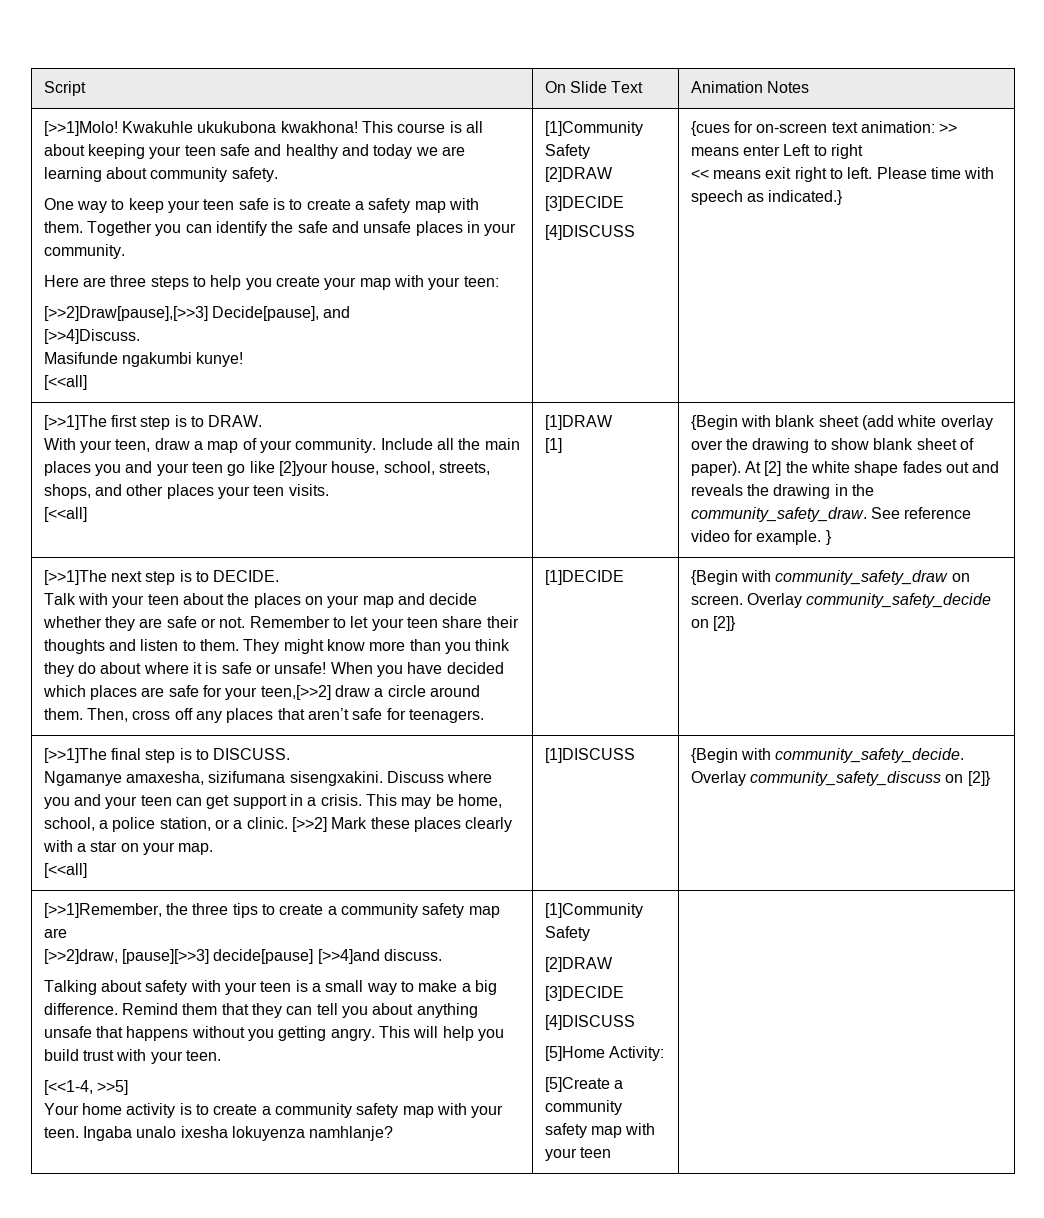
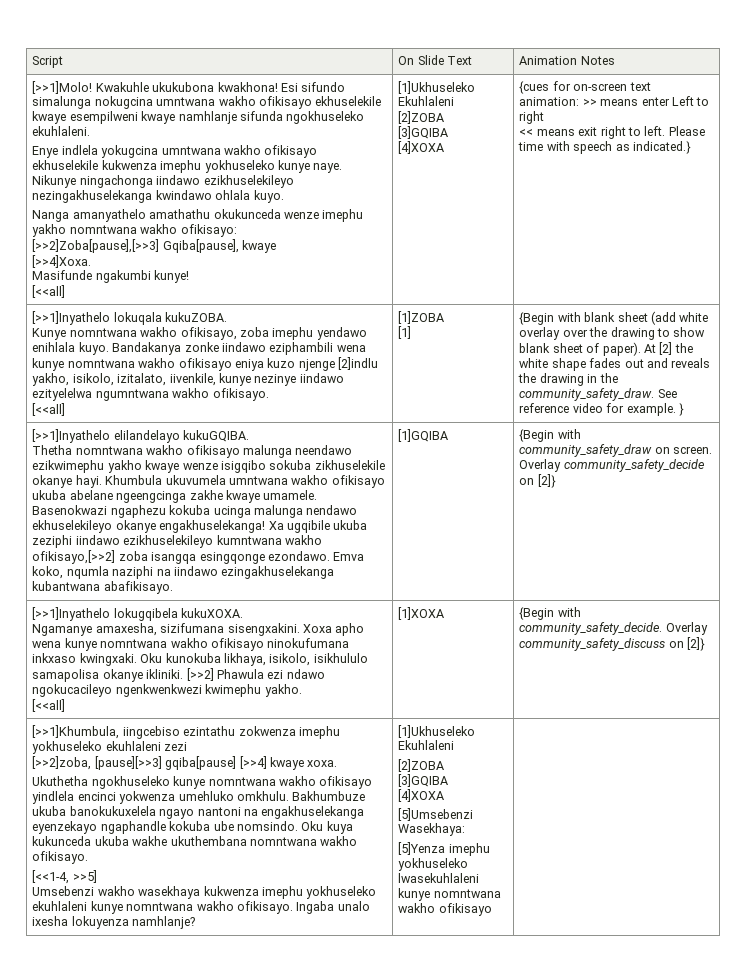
- This course is all about keeping your teen safe and healthy and today we are learning about community safety.
- One way to keep your teen safe is to create a safety map with them. Together you can identify the safe and unsafe places in your community.
- Here are three steps to help you create your map with your teen:
- [>>2]Draw[pause],[>>3] Decide[pause], and
- [>>4]Discuss.
+ Esi sifundo simalunga nokugcina umntwana wakho ofikisayo ekhuselekile kwaye esempilweni kwaye namhlanje sifunda ngokhuseleko ekuhlaleni.
+ Enye indlela yokugcina umntwana wakho ofikisayo ekhuselekile kukwenza imephu yokhuseleko kunye naye. Nikunye ningachonga iindawo ezikhuselekileyo nezingakhuselekanga kwindawo ohlala kuyo.
+ Nanga amanyathelo amathathu okukunceda wenze imephu yakho nomntwana wakho ofikisayo:
+ [>>2]Zoba[pause],[>>3] Gqiba[pause], kwaye
+ [>>4]Xoxa.
- [<<all] | [1]Community Safety
- [2]DRAW
- [3]DECIDE
- [4]DISCUSS
+ [<<all] | [1]Ukhuseleko Ekuhlaleni
+ [2]ZOBA
+ [3]GQIBA
+ [4]XOXA
- [>>1]The first step is to DRAW.
- With your teen, draw a map of your community. Include all the main places you and your teen go like [2]your house, school, streets, shops, and other places your teen visits.
- [<<all] | [1]DRAW
+ [>>1]Inyathelo lokuqala kukuZOBA.
+ Kunye nomntwana wakho ofikisayo, zoba imephu yendawo enihlala kuyo. Bandakanya zonke iindawo eziphambili wena kunye nomntwana wakho ofikisayo eniya kuzo njenge [2]indlu yakho, isikolo, izitalato, iivenkile, kunye nezinye iindawo ezityelelwa ngumntwana wakho ofikisayo.
+ [<<all] | [1]ZOBA
- [>>1]The next step is to DECIDE.
- Talk with your teen about the places on your map and decide whether they are safe or not. Remember to let your teen share their thoughts and listen to them. They might know more than you think they do about where it is safe or unsafe! When you have decided which places are safe for your teen,[>>2] draw a circle around them. Then, cross off any places that aren’t safe for teenagers. | [1]DECIDE
+ [>>1]Inyathelo elilandelayo kukuGQIBA.
+ Thetha nomntwana wakho ofikisayo malunga neendawo ezikwimephu yakho kwaye wenze isigqibo sokuba zikhuselekile okanye hayi. Khumbula ukuvumela umntwana wakho ofikisayo ukuba abelane ngeengcinga zakhe kwaye umamele. Basenokwazi ngaphezu kokuba ucinga malunga nendawo ekhuselekileyo okanye engakhuselekanga! Xa ugqibile ukuba zeziphi iindawo ezikhuselekileyo kumntwana wakho ofikisayo,[>>2] zoba isangqa esingqonge ezondawo. Emva koko, nqumla naziphi na iindawo ezingakhuselekanga kubantwana abafikisayo. | [1]GQIBA
- [>>1]The final step is to DISCUSS.
- Ngamanye amaxesha, sizifumana sisengxakini. Discuss where you and your teen can get support in a crisis. This may be home, school, a police station, or a clinic. [>>2] Mark these places clearly with a star on your map.
- [<<all] | [1]DISCUSS
+ [>>1]Inyathelo lokugqibela kukuXOXA.
+ Ngamanye amaxesha, sizifumana sisengxakini. Xoxa apho wena kunye nomntwana wakho ofikisayo ninokufumana inkxaso kwingxaki. Oku kunokuba likhaya, isikolo, isikhululo samapolisa okanye ikliniki. [>>2] Phawula ezi ndawo ngokucacileyo ngenkwenkwezi kwimephu yakho.
+ [<<all] | [1]XOXA
- [>>1]Remember, the three tips to create a community safety map are
- [>>2]draw, [pause][>>3] decide[pause] [>>4]and discuss.
- Talking about safety with your teen is a small way to make a big difference. Remind them that they can tell you about anything unsafe that happens without you getting angry. This will help you build trust with your teen.
+ [>>1]Khumbula, iingcebiso ezintathu zokwenza imephu yokhuseleko ekuhlaleni zezi
+ [>>2]zoba, [pause][>>3] gqiba[pause] [>>4] kwaye xoxa.
+ Ukuthetha ngokhuseleko kunye nomntwana wakho ofikisayo yindlela encinci yokwenza umehluko omkhulu. Bakhumbuze ukuba banokukuxelela ngayo nantoni na engakhuselekanga eyenzekayo ngaphandle kokuba ube nomsindo. Oku kuya kukunceda ukuba wakhe ukuthembana nomntwana wakho ofikisayo.
  [<<1-4, >>5]
- Your home activity is to create a community safety map with your teen.
+ Umsebenzi wakho wasekhaya kukwenza imephu yokhuseleko ekuhlaleni kunye nomntwana wakho ofikisayo.
- Ingaba unalo ixesha lokuyenza namhlanje? | [1]Community Safety
- [2]DRAW
- [3]DECIDE
- [4]DISCUSS
- [5]Home Activity:
- [5]Create a community safety map with your teen
+ Ingaba unalo ixesha lokuyenza namhlanje? | [1]Ukhuseleko Ekuhlaleni
+ [2]ZOBA
+ [3]GQIBA
+ [4]XOXA
+ [5]Umsebenzi Wasekhaya:
+ [5]Yenza imephu yokhuseleko lwasekuhlaleni kunye nomntwana wakho ofikisayo

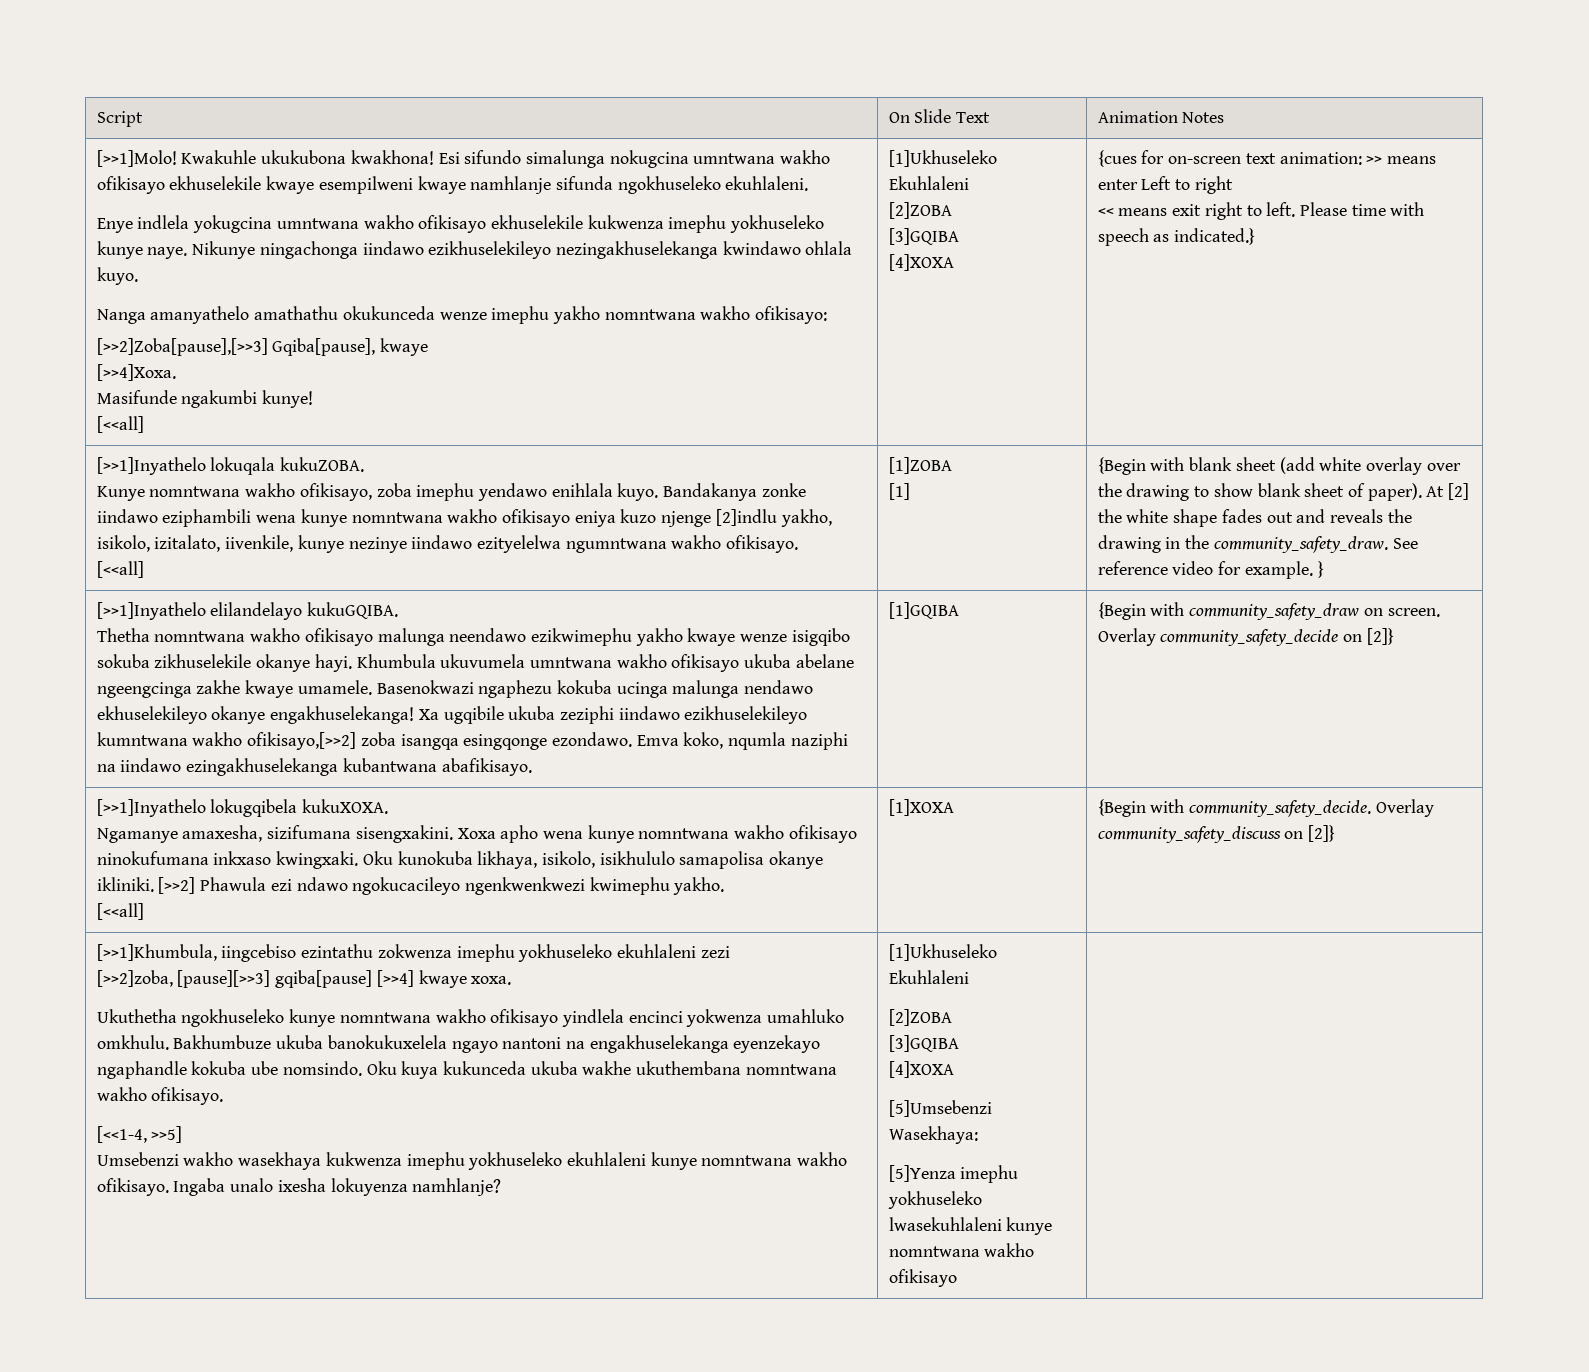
- Ukuthetha ngokhuseleko kunye nomntwana wakho ofikisayo yindlela encinci yokwenza umehluko omkhulu.
+ Ukuthetha ngokhuseleko kunye nomntwana wakho ofikisayo yindlela encinci yokwenza umahluko omkhulu.

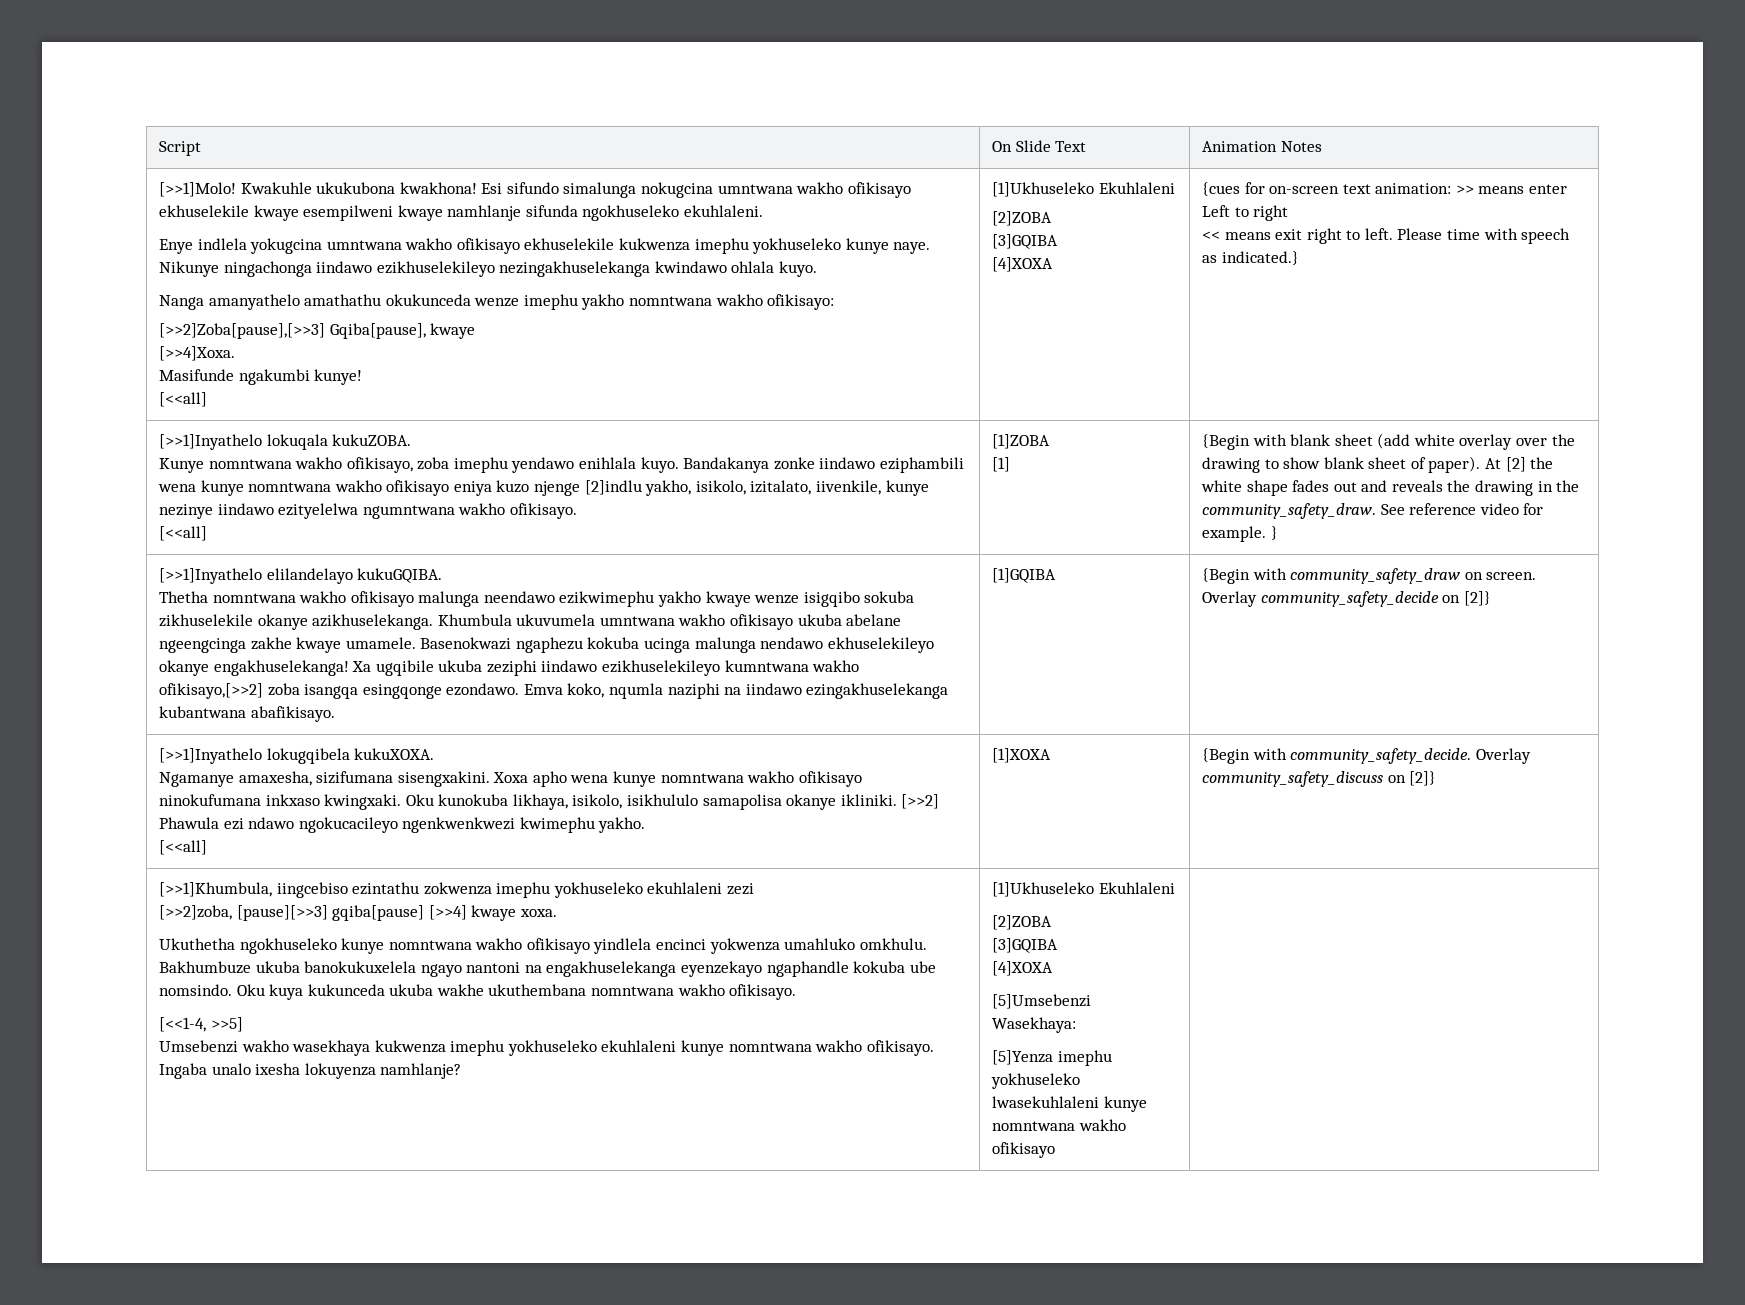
- Thetha nomntwana wakho ofikisayo malunga neendawo ezikwimephu yakho kwaye wenze isigqibo sokuba zikhuselekile okanye hayi.
+ Thetha nomntwana wakho ofikisayo malunga neendawo ezikwimephu yakho kwaye wenze isigqibo sokuba zikhuselekile okanye azikhuselekanga.

